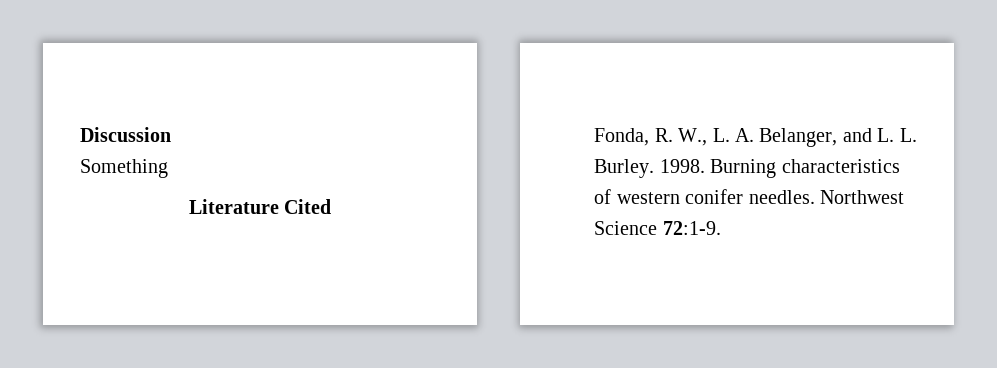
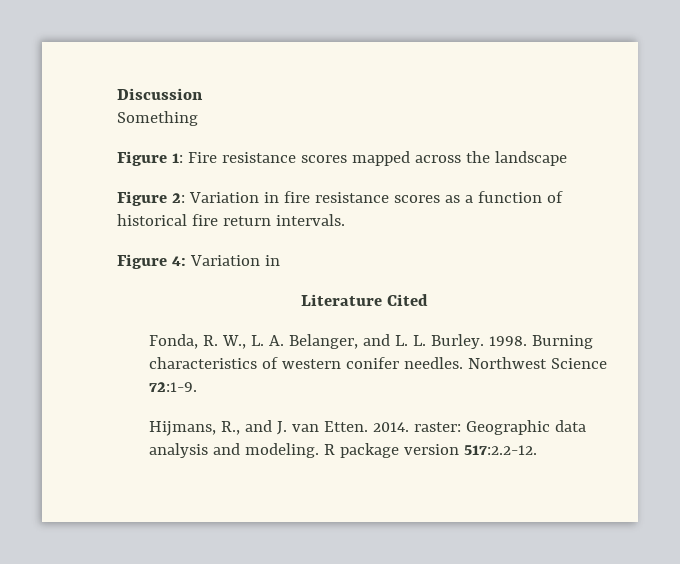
+ Figure 1: Fire resistance scores mapped across the landscape
+ Figure 2: Variation in fire resistance scores as a function of historical fire return intervals.
+ Figure 4: Variation in
+ Hijmans, R., and J. van Etten. 2014. raster: Geographic data analysis and modeling. R package version 517:2.2-12.

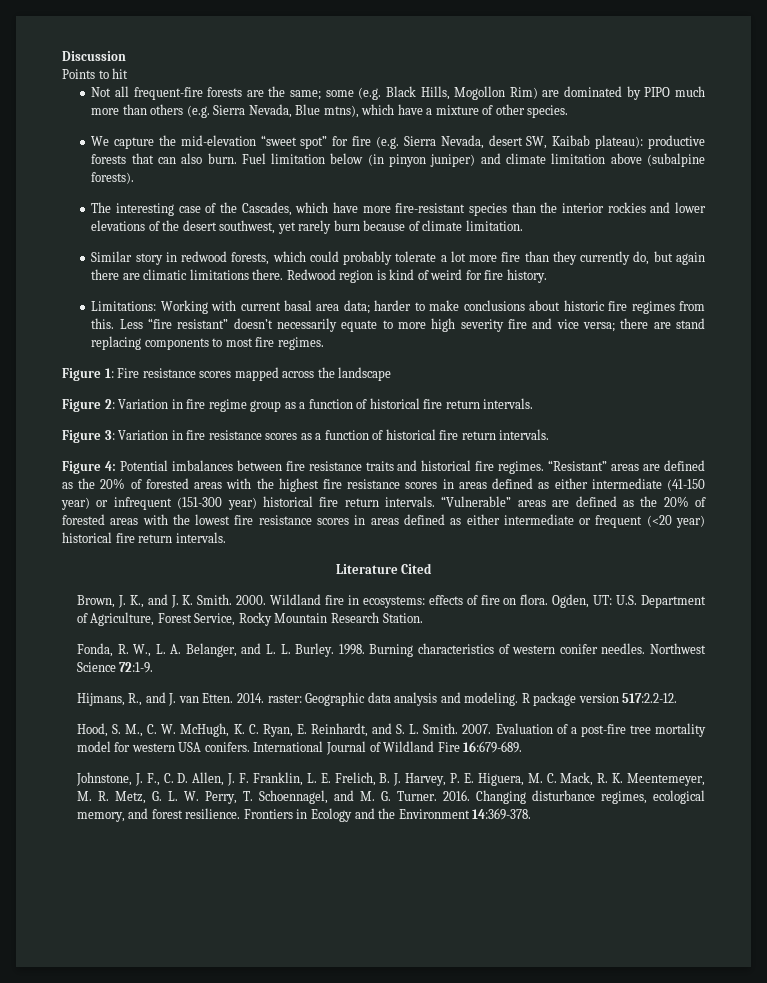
- Something
+ Points to hit
+ Not all frequent-fire forests are the same; some (e.g. Black Hills, Mogollon Rim) are dominated by PIPO much more than others (e.g. Sierra Nevada, Blue mtns), which have a mixture of other species.
+ We capture the mid-elevation “sweet spot” for fire (e.g. Sierra Nevada, desert SW, Kaibab plateau): productive forests that can also burn. Fuel limitation below (in pinyon juniper) and climate limitation above (subalpine forests).
+ The interesting case of the Cascades, which have more fire-resistant species than the interior rockies and lower elevations of the desert southwest, yet rarely burn because of climate limitation.
+ Similar story in redwood forests, which could probably tolerate a lot more fire than they currently do, but again there are climatic limitations there. Redwood region is kind of weird for fire history.
+ Limitations: Working with current basal area data; harder to make conclusions about historic fire regimes from this. Less “fire resistant” doesn’t necessarily equate to more high severity fire and vice versa; there are stand replacing components to most fire regimes.
- Figure 2: Variation in fire resistance scores as a function of historical fire return intervals.
+ Figure 2: Variation in fire regime group as a function of historical fire return intervals.
+ Figure 3: Variation in fire resistance scores as a function of historical fire return intervals.
- Figure 4: Variation in
+ Figure 4: Potential imbalances between fire resistance traits and historical fire regimes. “Resistant” areas are defined as the 20% of forested areas with the highest fire resistance scores in areas defined as either intermediate (41-150 year) or infrequent (151-300 year) historical fire return intervals. “Vulnerable” areas are defined as the 20% of forested areas with the lowest fire resistance scores in areas defined as either intermediate or frequent (<20 year) historical fire return intervals.
  Literature Cited
+ Brown, J. K., and J. K. Smith. 2000. Wildland fire in ecosystems: effects of fire on flora. Ogden, UT: U.S. Department of Agriculture, Forest Service, Rocky Mountain Research Station.
+ Hood, S. M., C. W. McHugh, K. C. Ryan, E. Reinhardt, and S. L. Smith. 2007. Evaluation of a post-fire tree mortality model for western USA conifers. International Journal of Wildland Fire 16:679-689.
+ Johnstone, J. F., C. D. Allen, J. F. Franklin, L. E. Frelich, B. J. Harvey, P. E. Higuera, M. C. Mack, R. K. Meentemeyer, M. R. Metz, G. L. W. Perry, T. Schoennagel, and M. G. Turner. 2016. Changing disturbance regimes, ecological memory, and forest resilience. Frontiers in Ecology and the Environment 14:369-378.

